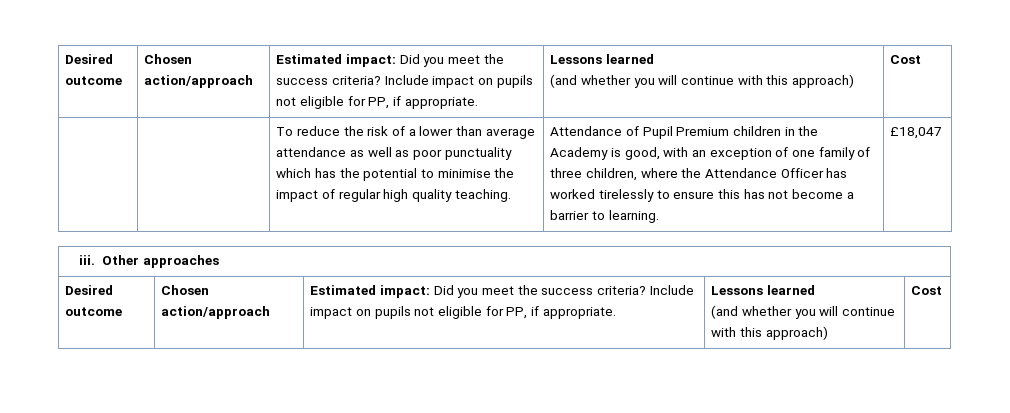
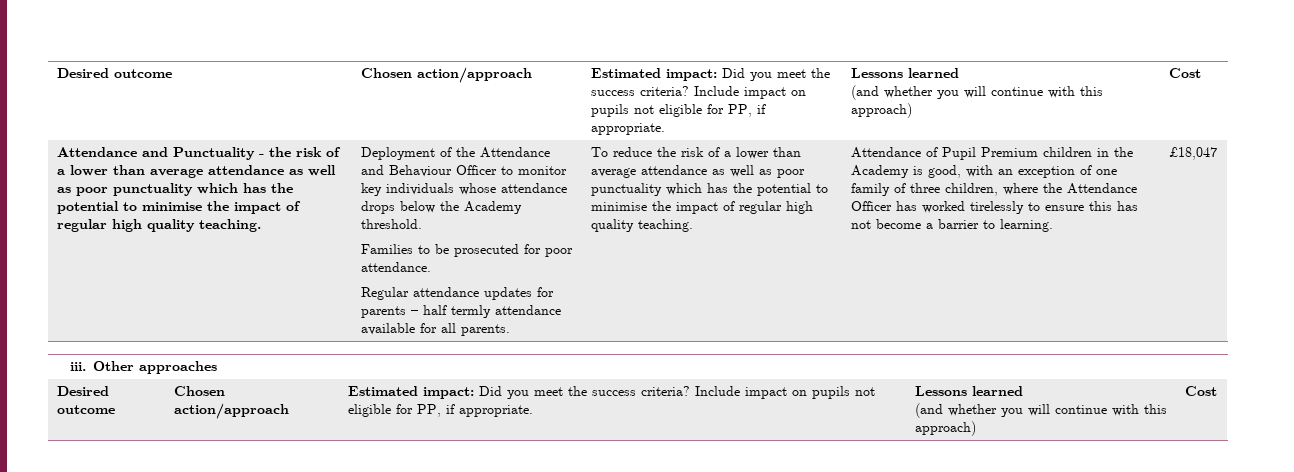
+ Attendance and Punctuality - the risk of a lower than average attendance as well as poor punctuality which has the potential to minimise the impact of regular high quality teaching. | Deployment of the Attendance and Behaviour Officer to monitor key individuals whose attendance drops below the Academy threshold.
+ Families to be prosecuted for poor attendance.
+ Regular attendance updates for parents – half termly attendance available for all parents.

